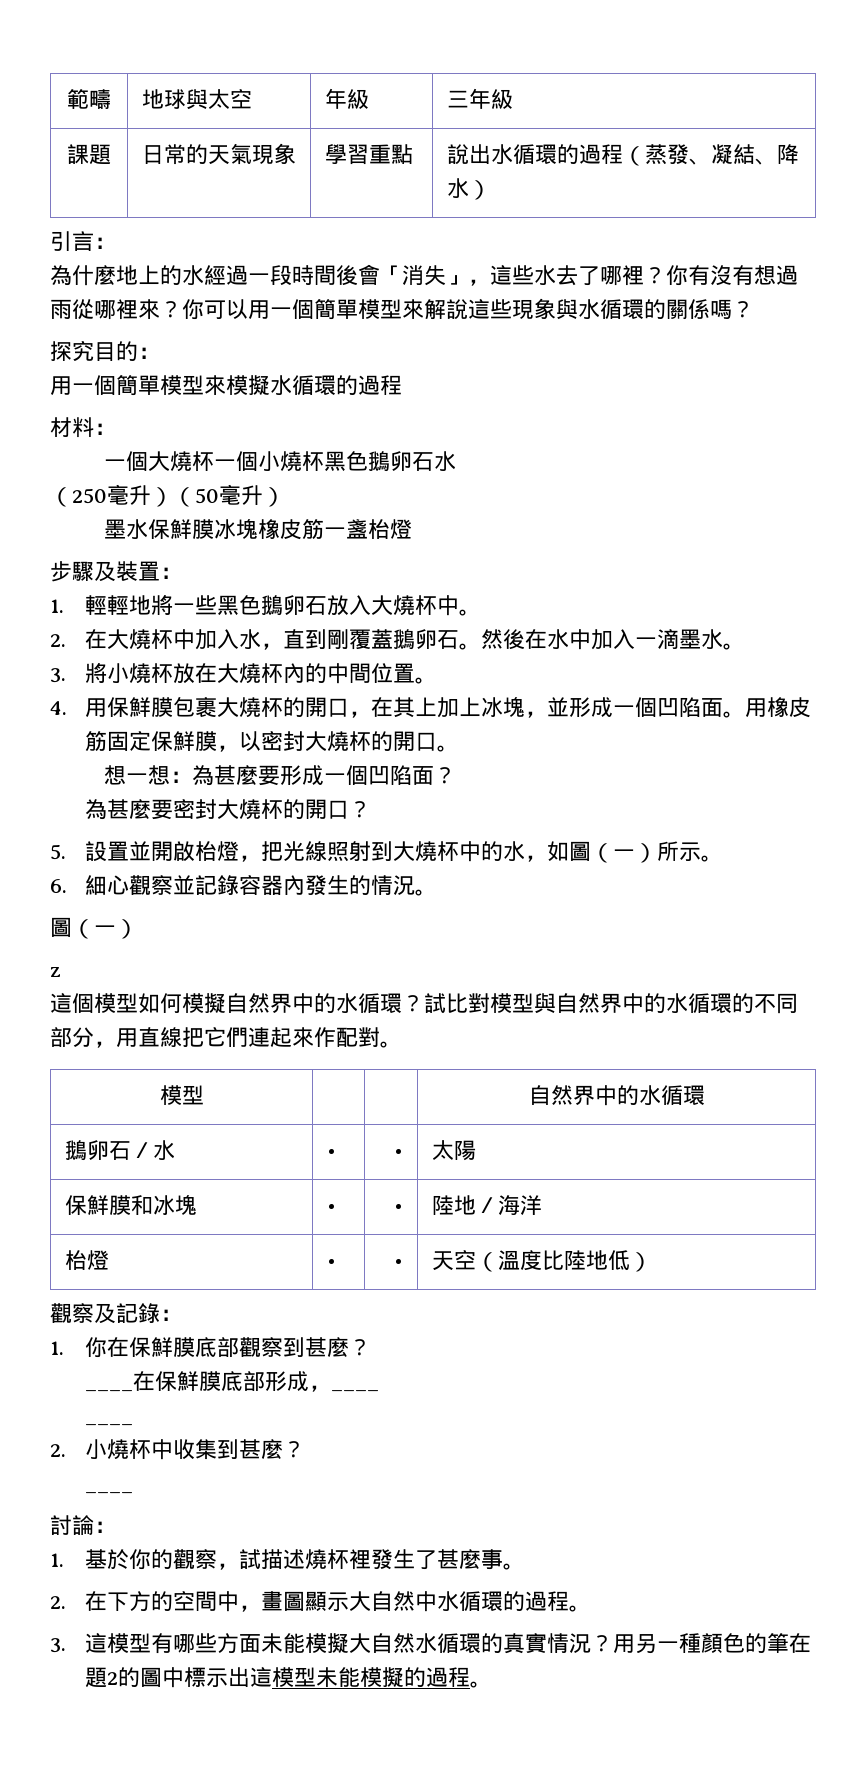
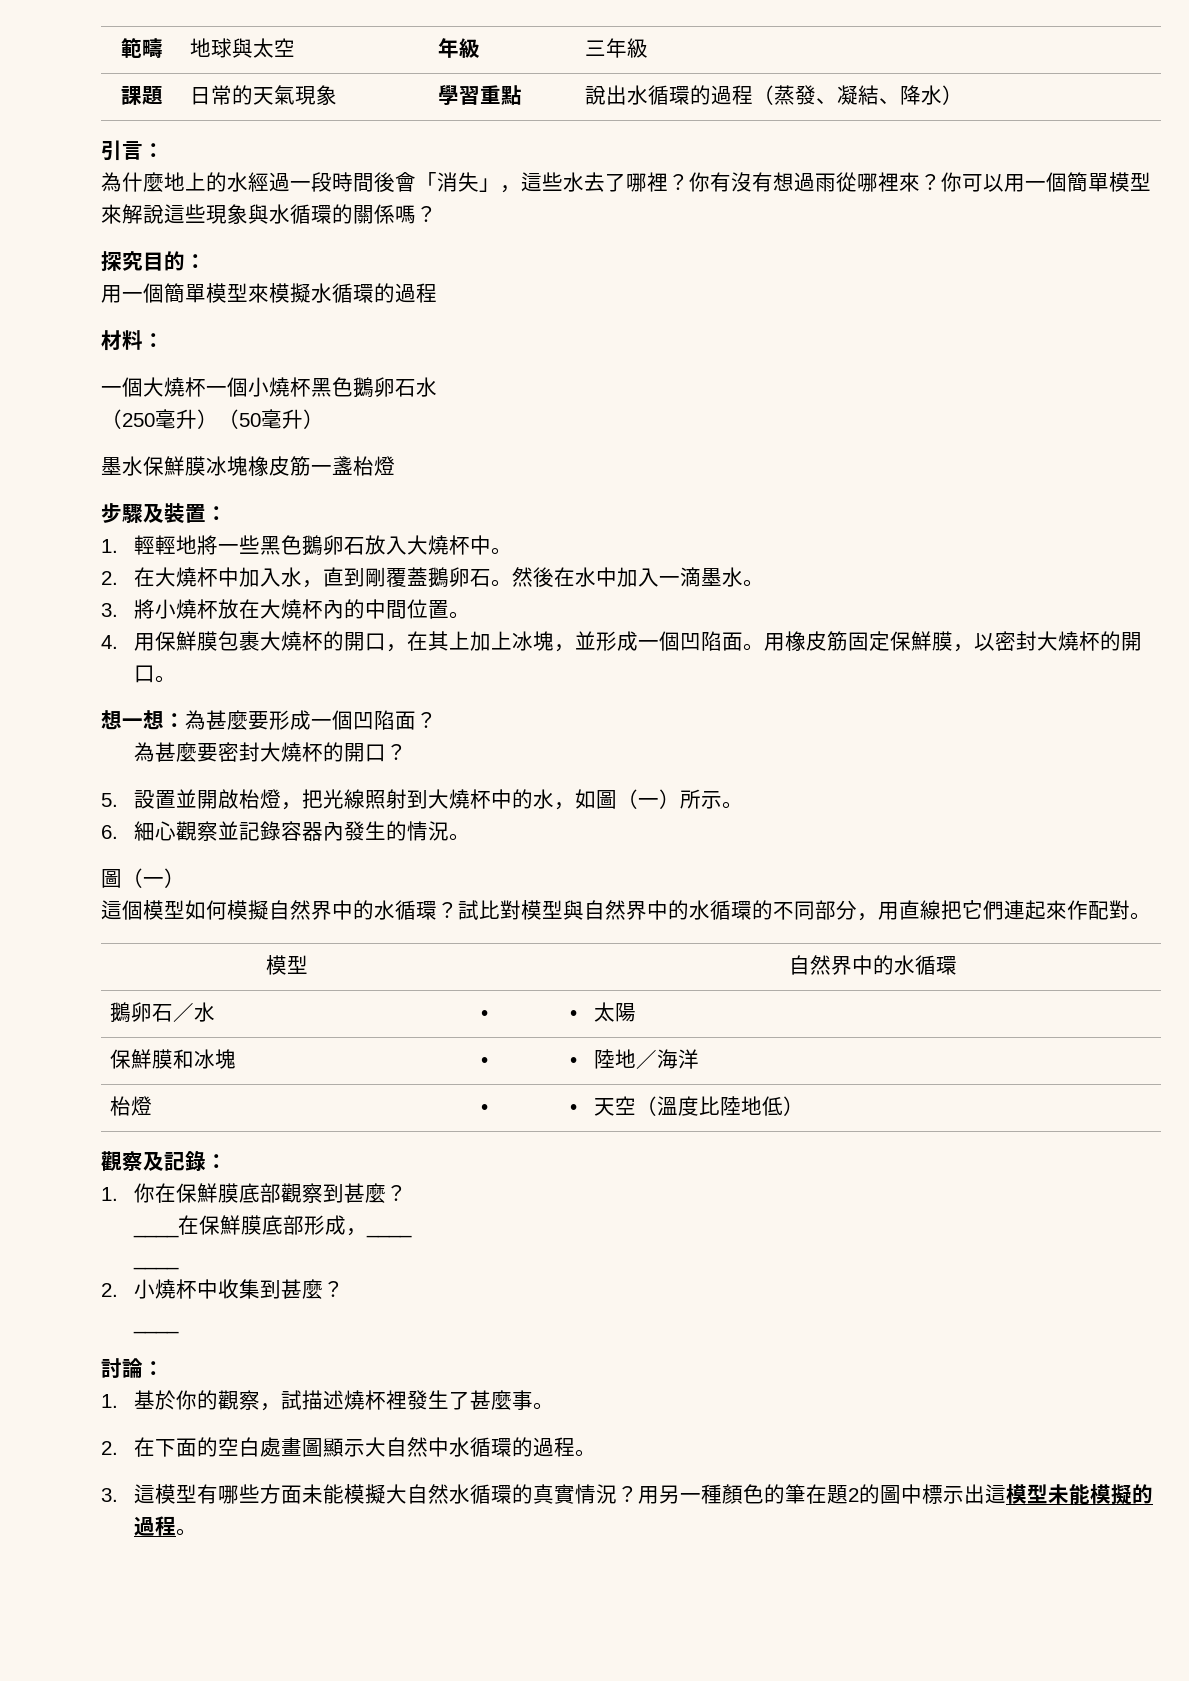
- z
- 2.在下方的空間中，畫圖顯示大自然中水循環的過程。
+ 2.在下面的空白處畫圖顯示大自然中水循環的過程。

